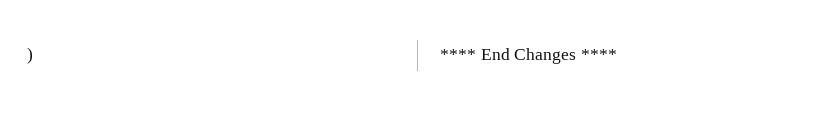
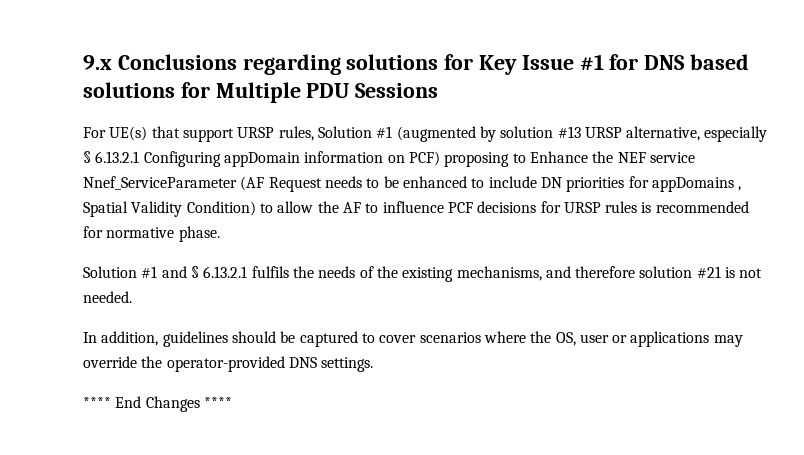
- )
+ 9.x Conclusions regarding solutions for Key Issue #1 for DNS based solutions for Multiple PDU Sessions
+ For UE(s) that support URSP rules, Solution #1 (augmented by solution #13 URSP alternative, especially § 6.13.2.1 Configuring appDomain information on PCF) proposing to Enhance the NEF service Nnef_ServiceParameter (AF Request needs to be enhanced to include DN priorities for appDomains , Spatial Validity Condition) to allow the AF to influence PCF decisions for URSP rules is recommended for normative phase.
+ Solution #1 and § 6.13.2.1 fulfils the needs of the existing mechanisms, and therefore solution #21 is not needed.
+ In addition, guidelines should be captured to cover scenarios where the OS, user or applications may override the operator-provided DNS settings.

